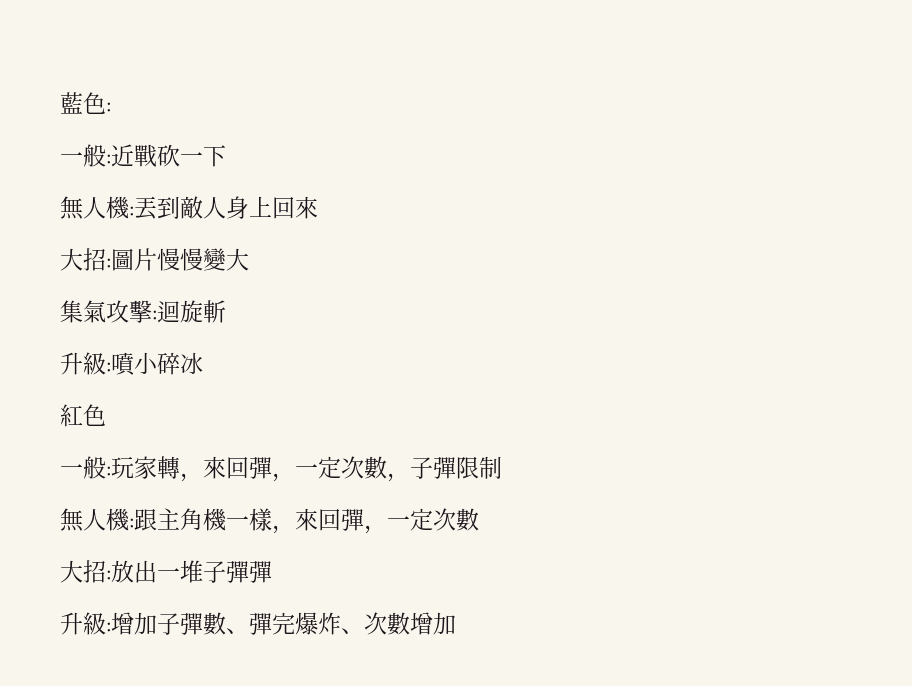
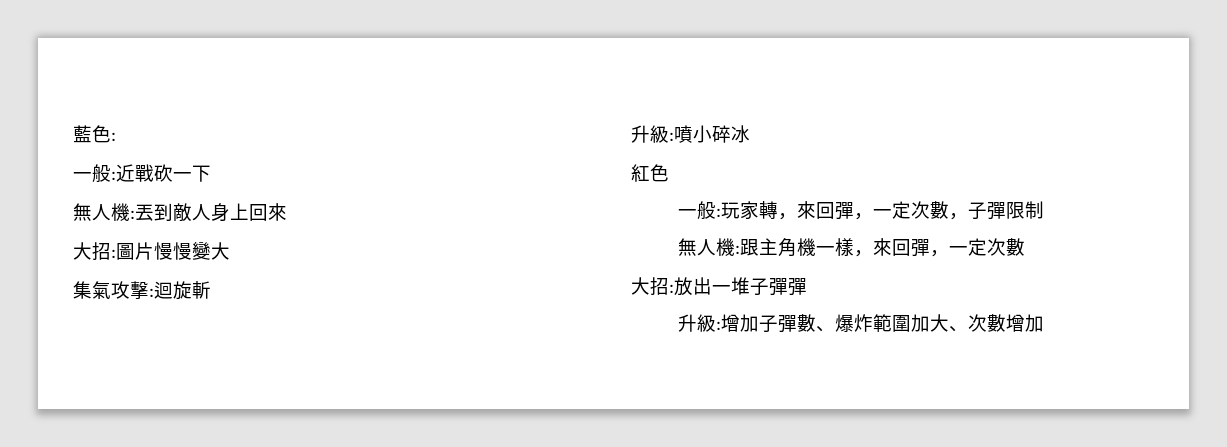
- 升級:增加子彈數、彈完爆炸、次數增加
+ 升級:增加子彈數、爆炸範圍加大、次數增加

